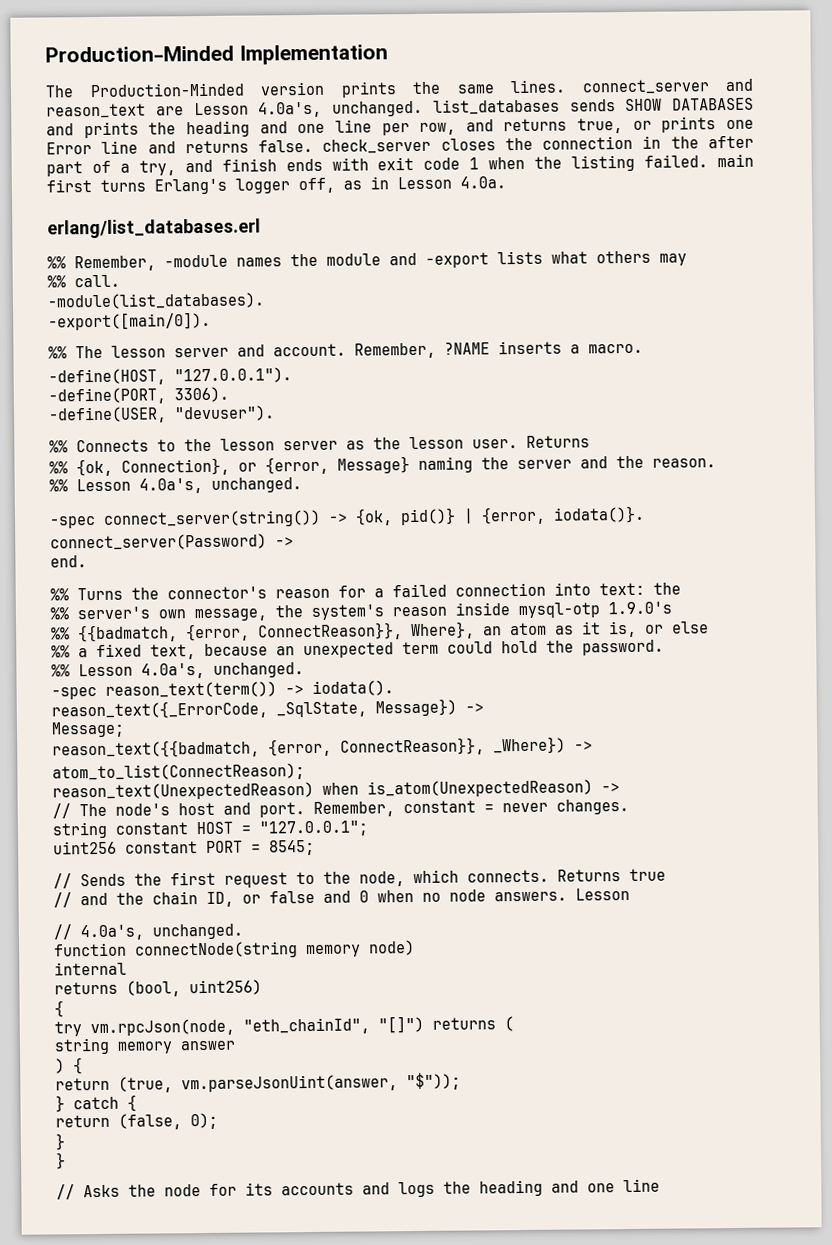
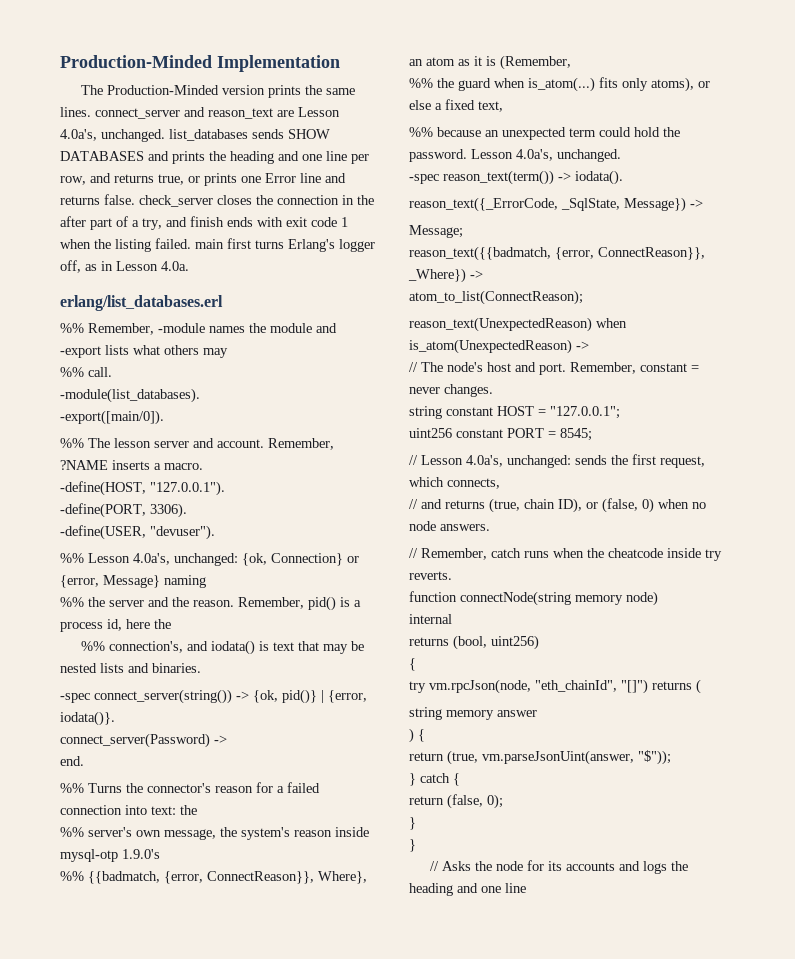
- %% Connects to the lesson server as the lesson user. Returns
- %% {ok, Connection}, or {error, Message} naming the server and the reason.
- %% Lesson 4.0a's, unchanged.
+ %% Lesson 4.0a's, unchanged: {ok, Connection} or {error, Message} naming
+ %% the server and the reason. Remember, pid() is a process id, here the
+ %% connection's, and iodata() is text that may be nested lists and binaries.
- %% {{badmatch, {error, ConnectReason}}, Where}, an atom as it is, or else
- %% a fixed text, because an unexpected term could hold the password.
- %% Lesson 4.0a's, unchanged.
+ %% {{badmatch, {error, ConnectReason}}, Where}, an atom as it is (Remember,
+ %% the guard when is_atom(...) fits only atoms), or else a fixed text,
+ %% because an unexpected term could hold the password. Lesson 4.0a's, unchanged.
- // Sends the first request to the node, which connects. Returns true
- // and the chain ID, or false and 0 when no node answers. Lesson
- // 4.0a's, unchanged.
+ // Lesson 4.0a's, unchanged: sends the first request, which connects,
+ // and returns (true, chain ID), or (false, 0) when no node answers.
+ // Remember, catch runs when the cheatcode inside try reverts.

